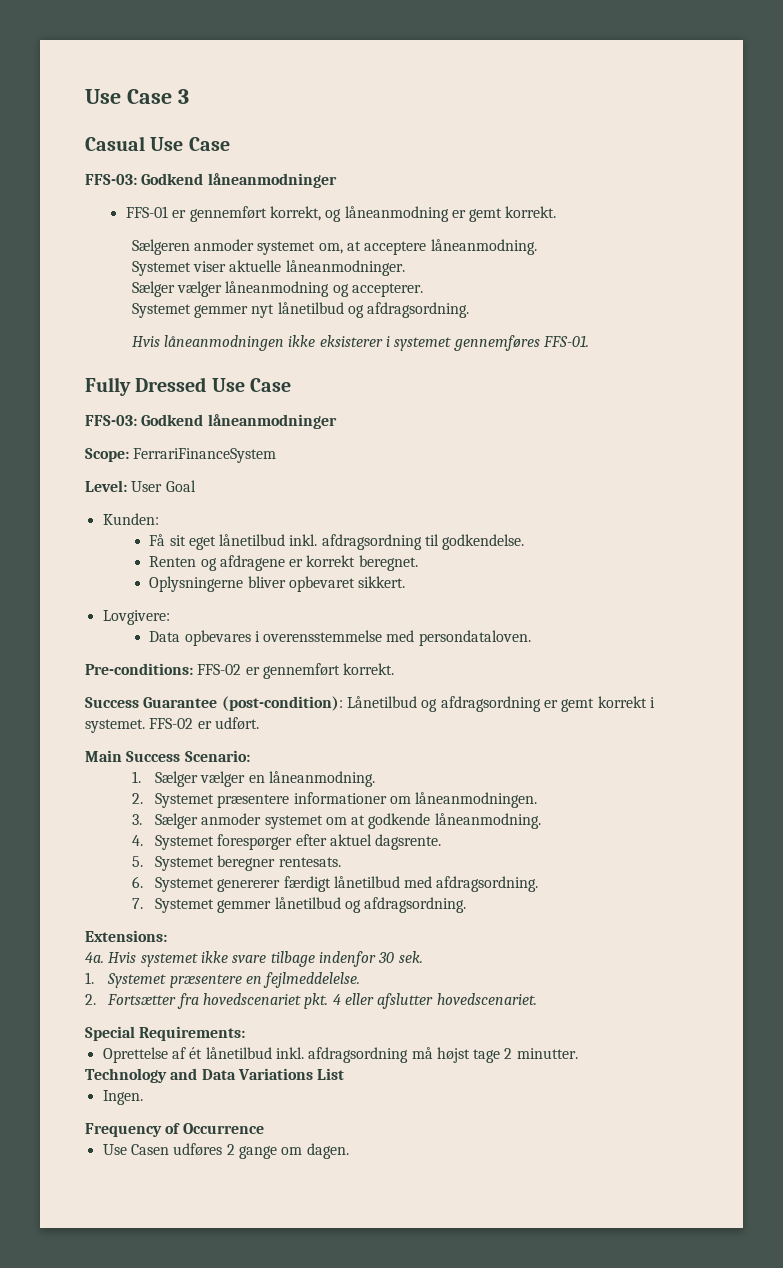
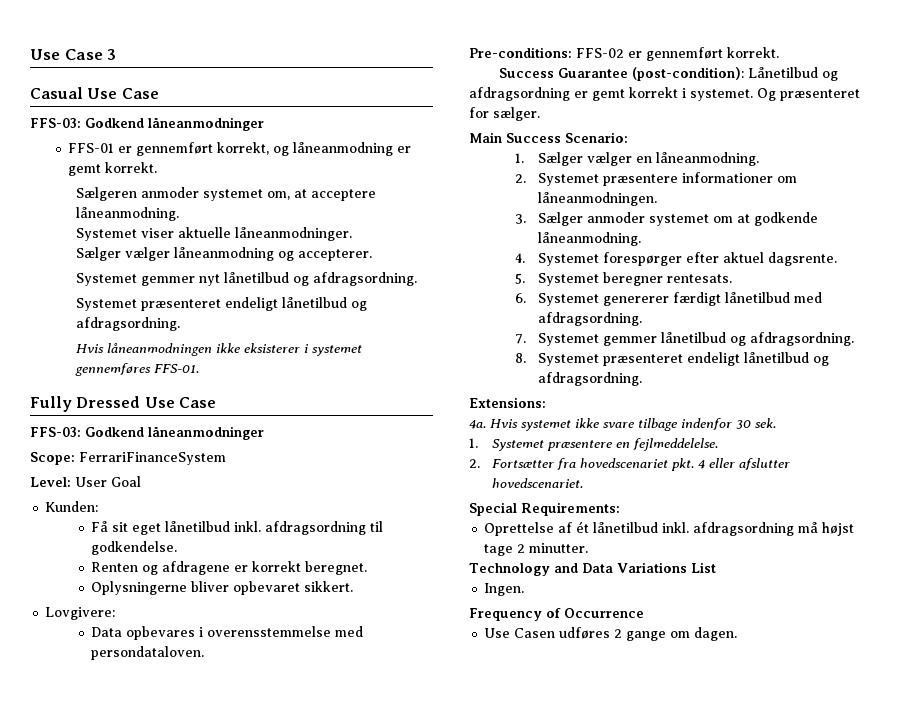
  Systemet gemmer nyt lånetilbud og afdragsordning.
+ Systemet præsenteret endeligt lånetilbud og afdragsordning.
- FFS-02 er udført.
+ Og præsenteret for sælger.
+ 8. Systemet præsenteret endeligt lånetilbud og afdragsordning.

